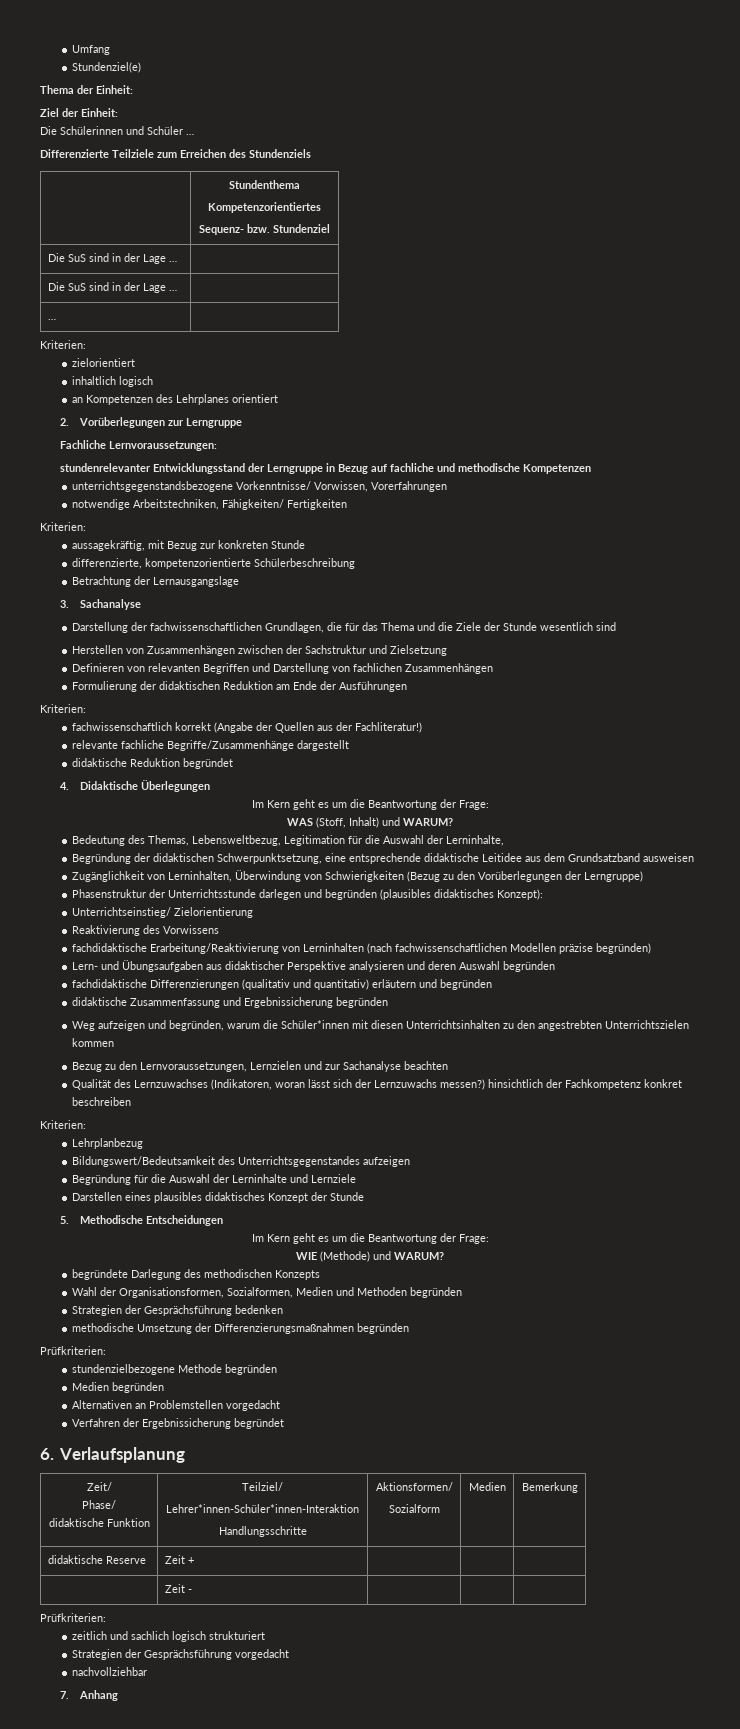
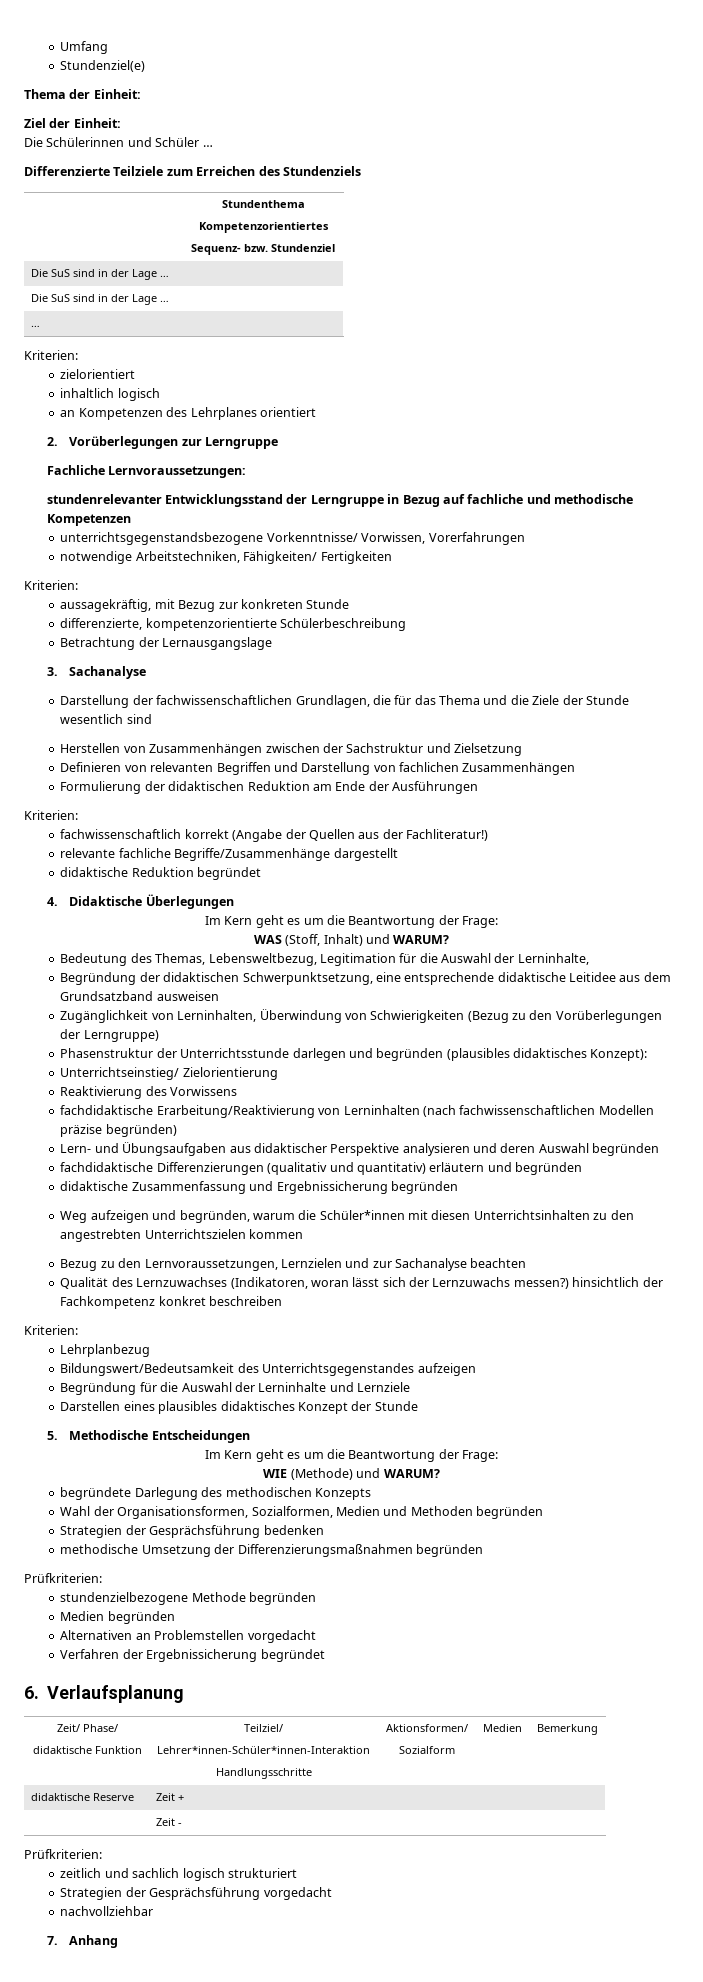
- Zeit/
- Phase/
+ Zeit/ Phase/

